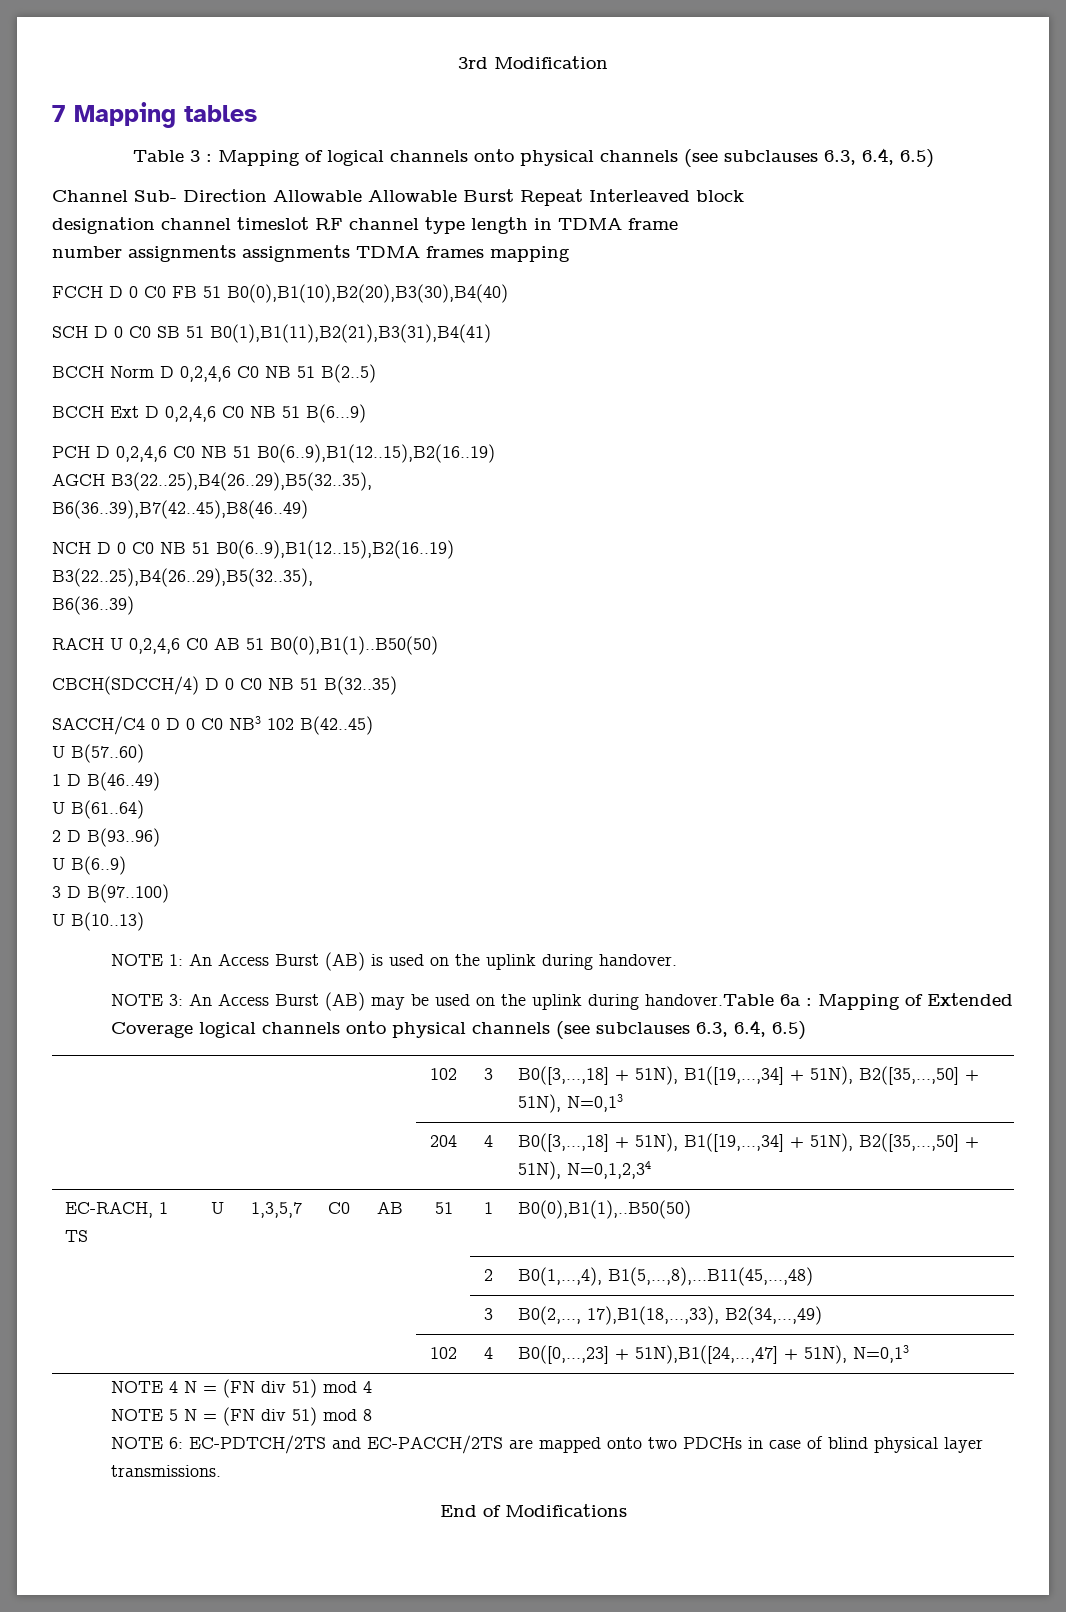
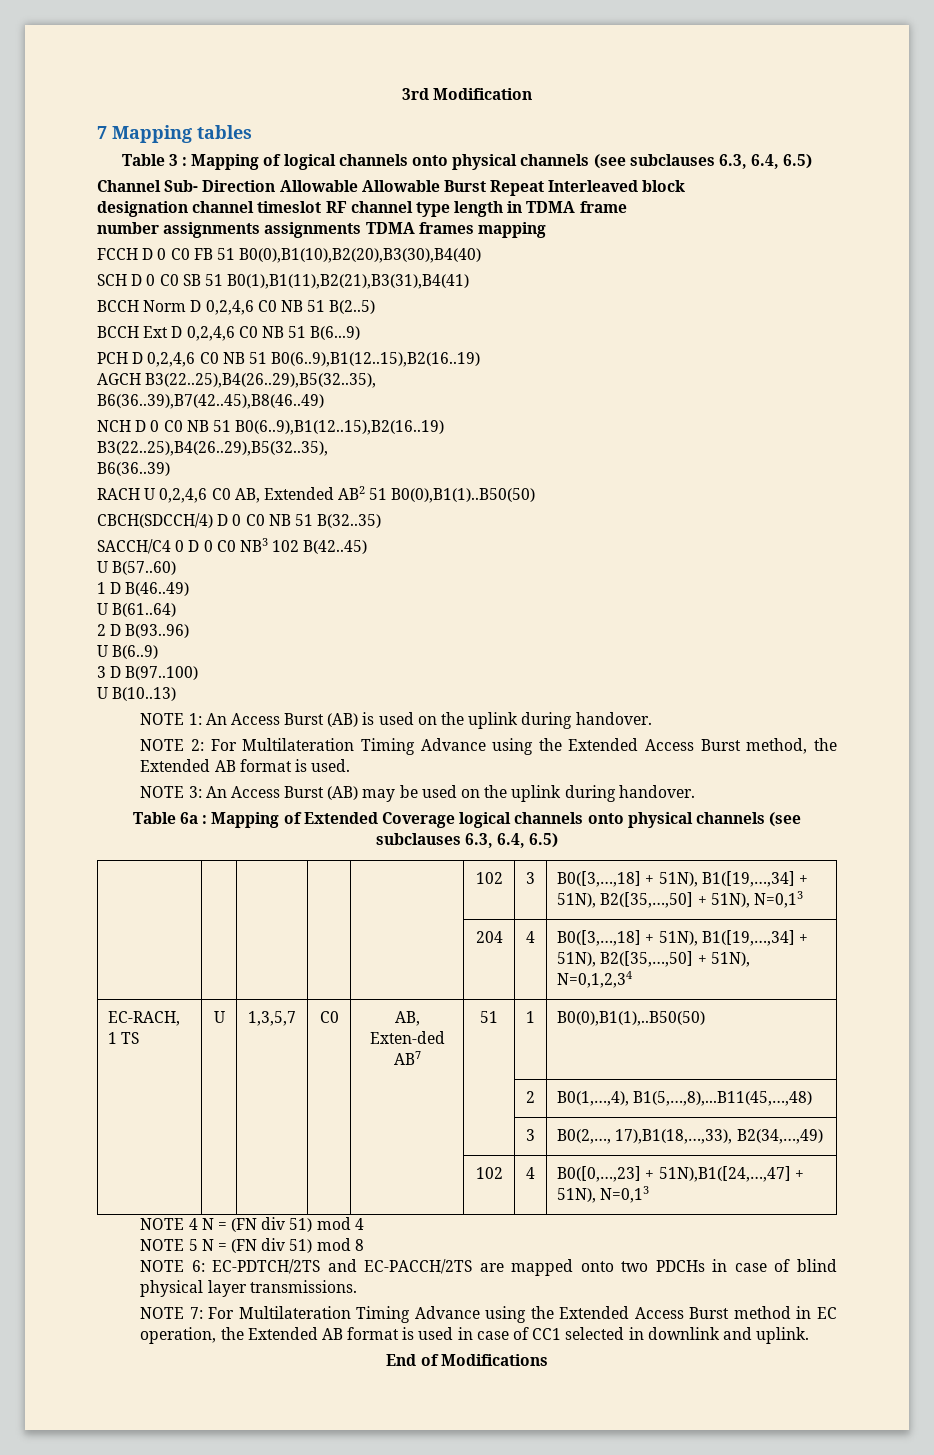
- RACH U 0,2,4,6 C0 AB 51 B0(0),B1(1)..B50(50)
+ RACH U 0,2,4,6 C0 AB, Extended AB2 51 B0(0),B1(1)..B50(50)
+ NOTE 2: For Multilateration Timing Advance using the Extended Access Burst method, the Extended AB format is used.
- NOTE 3: An Access Burst (AB) may be used on the uplink during handover.Table 6a : Mapping of Extended Coverage logical channels onto physical channels (see subclauses 6.3, 6.4, 6.5)
+ NOTE 3: An Access Burst (AB) may be used on the uplink during handover.
+ Table 6a : Mapping of Extended Coverage logical channels onto physical channels (see subclauses 6.3, 6.4, 6.5)
- EC-RACH, 1 TS | U | 1,3,5,7 | C0 | AB | 51 | 1 | B0(0),B1(1),..B50(50)
+ EC-RACH, 1 TS | U | 1,3,5,7 | C0 | AB, Exten-ded AB7 | 51 | 1 | B0(0),B1(1),..B50(50)
+ NOTE 7: For Multilateration Timing Advance using the Extended Access Burst method in EC operation, the Extended AB format is used in case of CC1 selected in downlink and uplink.

